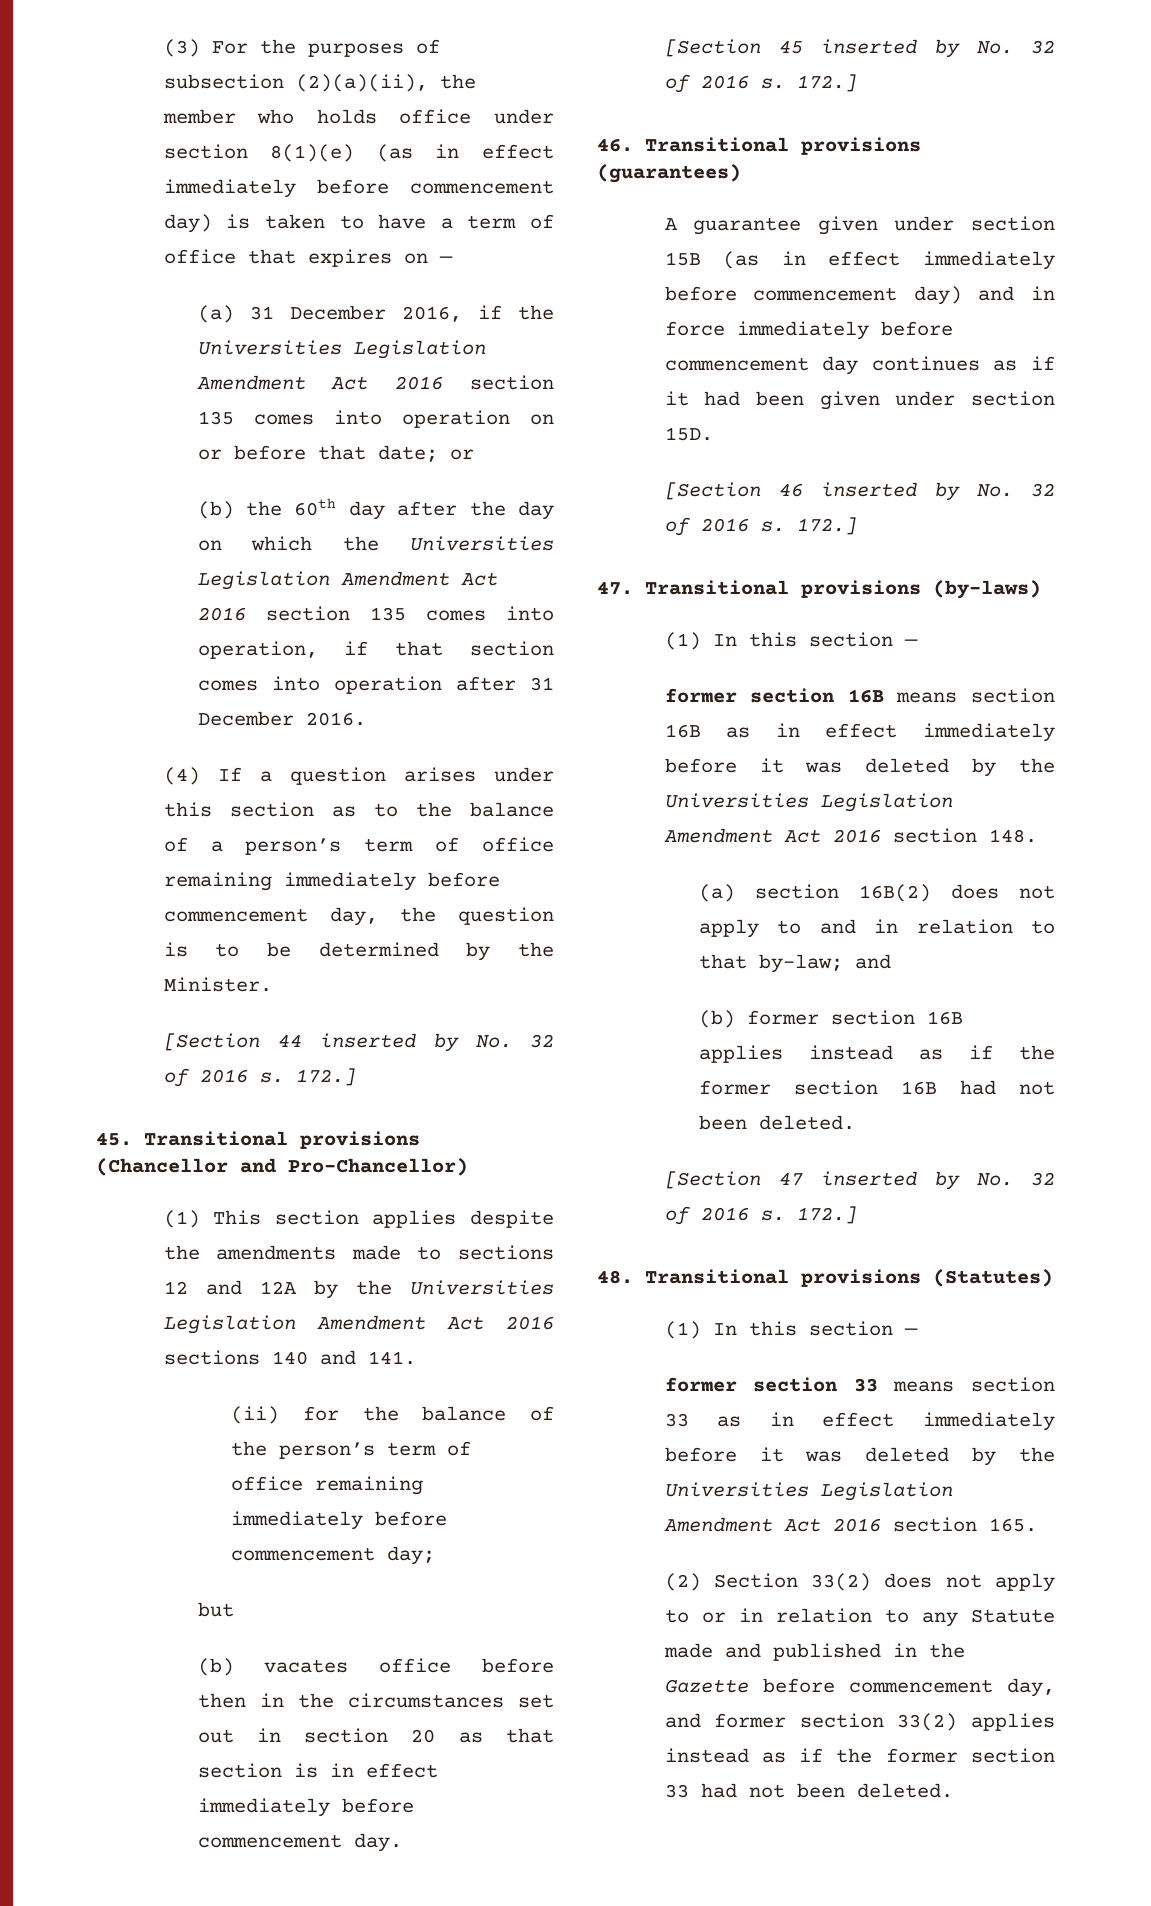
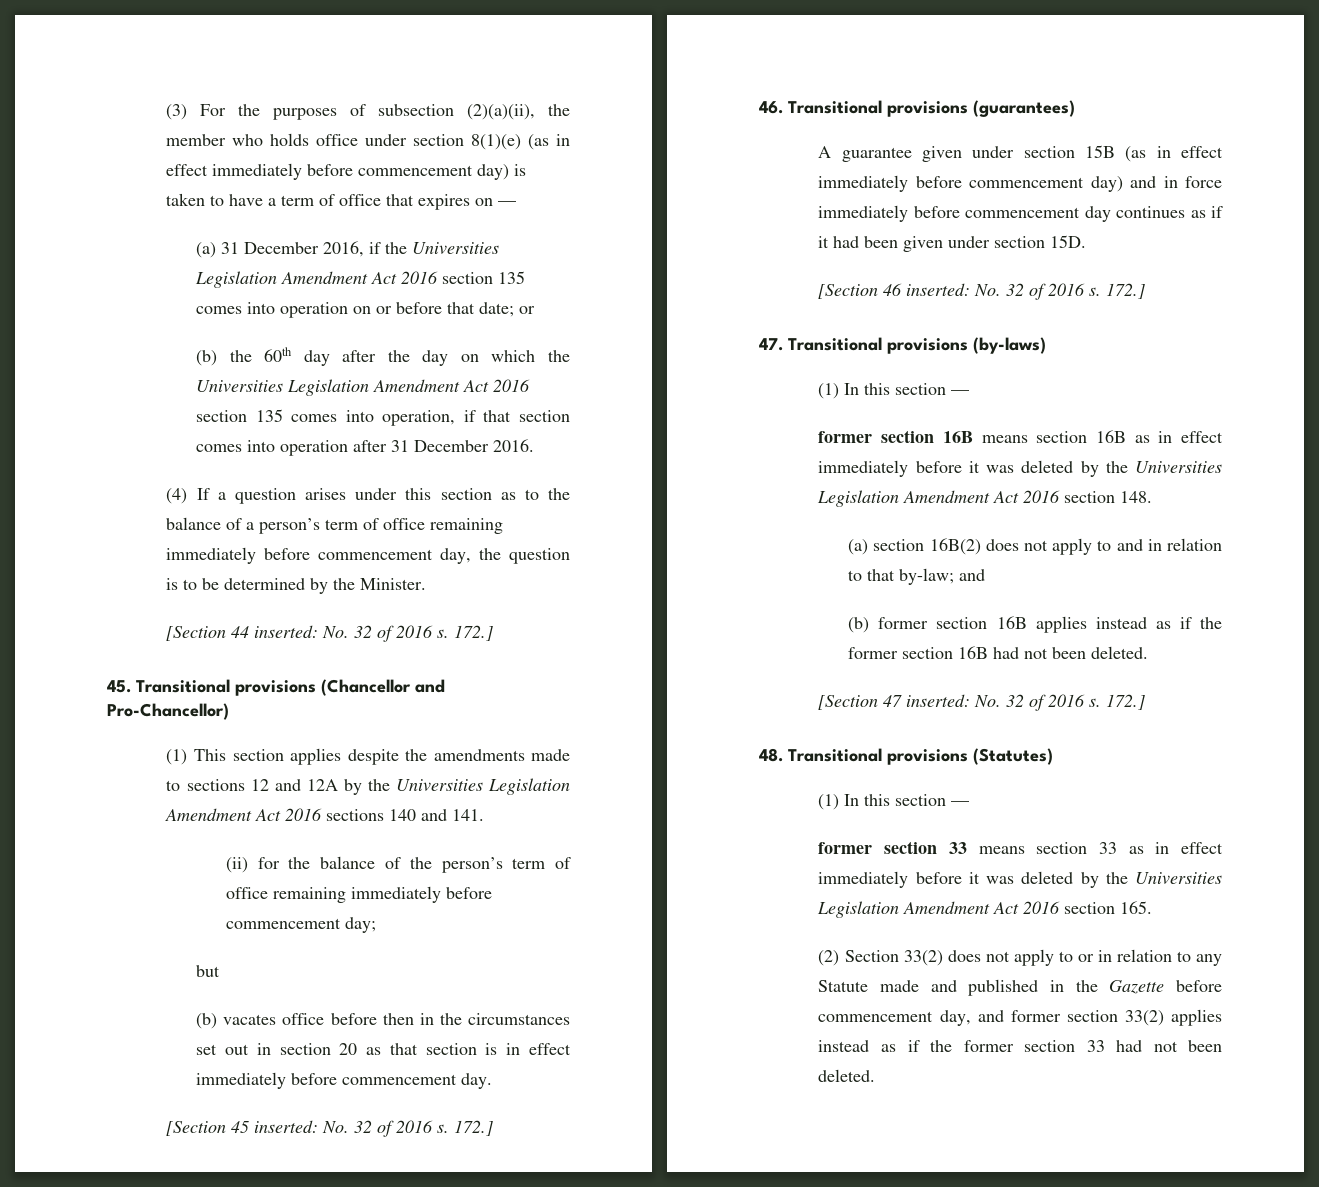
- [Section 44 inserted by No. 32 of 2016 s.
+ [Section 44 inserted: No. 32 of 2016 s.
- [Section 45 inserted by No. 32 of 2016 s.
+ [Section 45 inserted: No. 32 of 2016 s.
- [Section 46 inserted by No. 32 of 2016 s.
+ [Section 46 inserted: No. 32 of 2016 s.
- [Section 47 inserted by No. 32 of 2016 s.
+ [Section 47 inserted: No. 32 of 2016 s.

